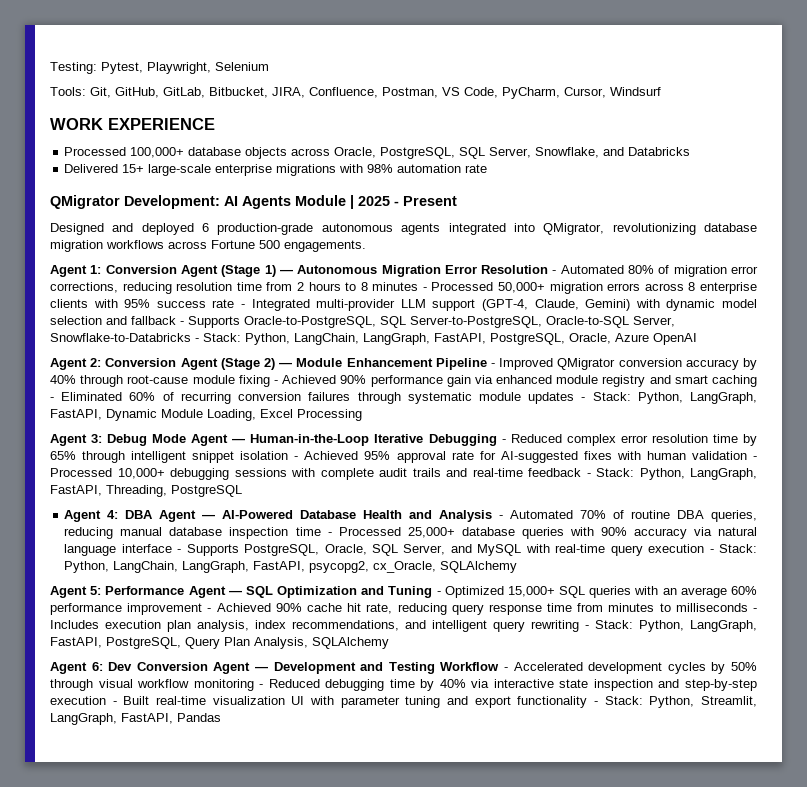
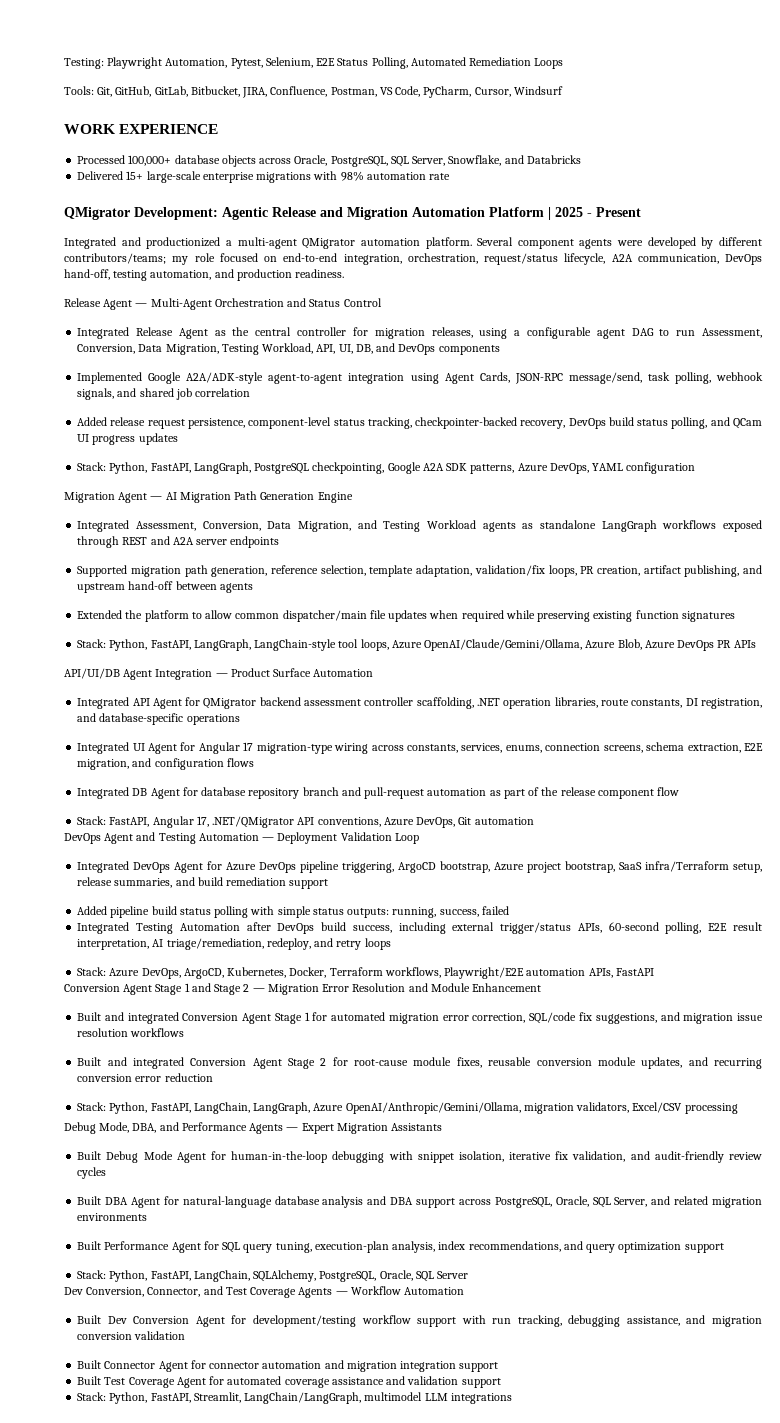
- Testing: Pytest, Playwright, Selenium
+ Testing: Playwright Automation, Pytest, Selenium, E2E Status Polling, Automated Remediation Loops
- QMigrator Development: AI Agents Module | 2025 - Present
- Designed and deployed 6 production-grade autonomous agents integrated into QMigrator, revolutionizing database migration workflows across Fortune 500 engagements.
- Agent 1: Conversion Agent (Stage 1) — Autonomous Migration Error Resolution - Automated 80% of migration error corrections, reducing resolution time from 2 hours to 8 minutes - Processed 50,000+ migration errors across 8 enterprise clients with 95% success rate - Integrated multi-provider LLM support (GPT-4, Claude, Gemini) with dynamic model selection and fallback - Supports Oracle-to-PostgreSQL, SQL Server-to-PostgreSQL, Oracle-to-SQL Server, Snowflake-to-Databricks - Stack: Python, LangChain, LangGraph, FastAPI, PostgreSQL, Oracle, Azure OpenAI
- Agent 2: Conversion Agent (Stage 2) — Module Enhancement Pipeline - Improved QMigrator conversion accuracy by 40% through root-cause module fixing - Achieved 90% performance gain via enhanced module registry and smart caching - Eliminated 60% of recurring conversion failures through systematic module updates - Stack: Python, LangGraph, FastAPI, Dynamic Module Loading, Excel Processing
- Agent 3: Debug Mode Agent — Human-in-the-Loop Iterative Debugging - Reduced complex error resolution time by 65% through intelligent snippet isolation - Achieved 95% approval rate for AI-suggested fixes with human validation - Processed 10,000+ debugging sessions with complete audit trails and real-time feedback - Stack: Python, LangGraph, FastAPI, Threading, PostgreSQL
- Agent 4: DBA Agent — AI-Powered Database Health and Analysis - Automated 70% of routine DBA queries, reducing manual database inspection time - Processed 25,000+ database queries with 90% accuracy via natural language interface - Supports PostgreSQL, Oracle, SQL Server, and MySQL with real-time query execution - Stack: Python, LangChain, LangGraph, FastAPI, psycopg2, cx_Oracle, SQLAlchemy
- Agent 5: Performance Agent — SQL Optimization and Tuning - Optimized 15,000+ SQL queries with an average 60% performance improvement - Achieved 90% cache hit rate, reducing query response time from minutes to milliseconds - Includes execution plan analysis, index recommendations, and intelligent query rewriting - Stack: Python, LangGraph, FastAPI, PostgreSQL, Query Plan Analysis, SQLAlchemy
- Agent 6: Dev Conversion Agent — Development and Testing Workflow - Accelerated development cycles by 50% through visual workflow monitoring - Reduced debugging time by 40% via interactive state inspection and step-by-step execution - Built real-time visualization UI with parameter tuning and export functionality - Stack: Python, Streamlit, LangGraph, FastAPI, Pandas
+ QMigrator Development: Agentic Release and Migration Automation Platform | 2025 - Present
+ Integrated and productionized a multi-agent QMigrator automation platform. Several component agents were developed by different contributors/teams; my role focused on end-to-end integration, orchestration, request/status lifecycle, A2A communication, DevOps hand-off, testing automation, and production readiness.
+ Release Agent — Multi-Agent Orchestration and Status Control
+ Integrated Release Agent as the central controller for migration releases, using a configurable agent DAG to run Assessment, Conversion, Data Migration, Testing Workload, API, UI, DB, and DevOps components
+ Implemented Google A2A/ADK-style agent-to-agent integration using Agent Cards, JSON-RPC message/send, task polling, webhook signals, and shared job correlation
+ Added release request persistence, component-level status tracking, checkpointer-backed recovery, DevOps build status polling, and QCam UI progress updates
+ Stack: Python, FastAPI, LangGraph, PostgreSQL checkpointing, Google A2A SDK patterns, Azure DevOps, YAML configuration
+ Migration Agent — AI Migration Path Generation Engine
+ Integrated Assessment, Conversion, Data Migration, and Testing Workload agents as standalone LangGraph workflows exposed through REST and A2A server endpoints
+ Supported migration path generation, reference selection, template adaptation, validation/fix loops, PR creation, artifact publishing, and upstream hand-off between agents
+ Extended the platform to allow common dispatcher/main file updates when required while preserving existing function signatures
+ Stack: Python, FastAPI, LangGraph, LangChain-style tool loops, Azure OpenAI/Claude/Gemini/Ollama, Azure Blob, Azure DevOps PR APIs
+ API/UI/DB Agent Integration — Product Surface Automation
+ Integrated API Agent for QMigrator backend assessment controller scaffolding, .NET operation libraries, route constants, DI registration, and database-specific operations
+ Integrated UI Agent for Angular 17 migration-type wiring across constants, services, enums, connection screens, schema extraction, E2E migration, and configuration flows
+ Integrated DB Agent for database repository branch and pull-request automation as part of the release component flow
+ Stack: FastAPI, Angular 17, .NET/QMigrator API conventions, Azure DevOps, Git automation
+ DevOps Agent and Testing Automation — Deployment Validation Loop
+ Integrated DevOps Agent for Azure DevOps pipeline triggering, ArgoCD bootstrap, Azure project bootstrap, SaaS infra/Terraform setup, release summaries, and build remediation support
+ Added pipeline build status polling with simple status outputs: running, success, failed
+ Integrated Testing Automation after DevOps build success, including external trigger/status APIs, 60-second polling, E2E result interpretation, AI triage/remediation, redeploy, and retry loops
+ Stack: Azure DevOps, ArgoCD, Kubernetes, Docker, Terraform workflows, Playwright/E2E automation APIs, FastAPI
+ Conversion Agent Stage 1 and Stage 2 — Migration Error Resolution and Module Enhancement
+ Built and integrated Conversion Agent Stage 1 for automated migration error correction, SQL/code fix suggestions, and migration issue resolution workflows
+ Built and integrated Conversion Agent Stage 2 for root-cause module fixes, reusable conversion module updates, and recurring conversion error reduction
+ Stack: Python, FastAPI, LangChain, LangGraph, Azure OpenAI/Anthropic/Gemini/Ollama, migration validators, Excel/CSV processing
+ Debug Mode, DBA, and Performance Agents — Expert Migration Assistants
+ Built Debug Mode Agent for human-in-the-loop debugging with snippet isolation, iterative fix validation, and audit-friendly review cycles
+ Built DBA Agent for natural-language database analysis and DBA support across PostgreSQL, Oracle, SQL Server, and related migration environments
+ Built Performance Agent for SQL query tuning, execution-plan analysis, index recommendations, and query optimization support
+ Stack: Python, FastAPI, LangChain, SQLAlchemy, PostgreSQL, Oracle, SQL Server
+ Dev Conversion, Connector, and Test Coverage Agents — Workflow Automation
+ Built Dev Conversion Agent for development/testing workflow support with run tracking, debugging assistance, and migration conversion validation
+ Built Connector Agent for connector automation and migration integration support
+ Built Test Coverage Agent for automated coverage assistance and validation support
+ Stack: Python, FastAPI, Streamlit, LangChain/LangGraph, multimodel LLM integrations

